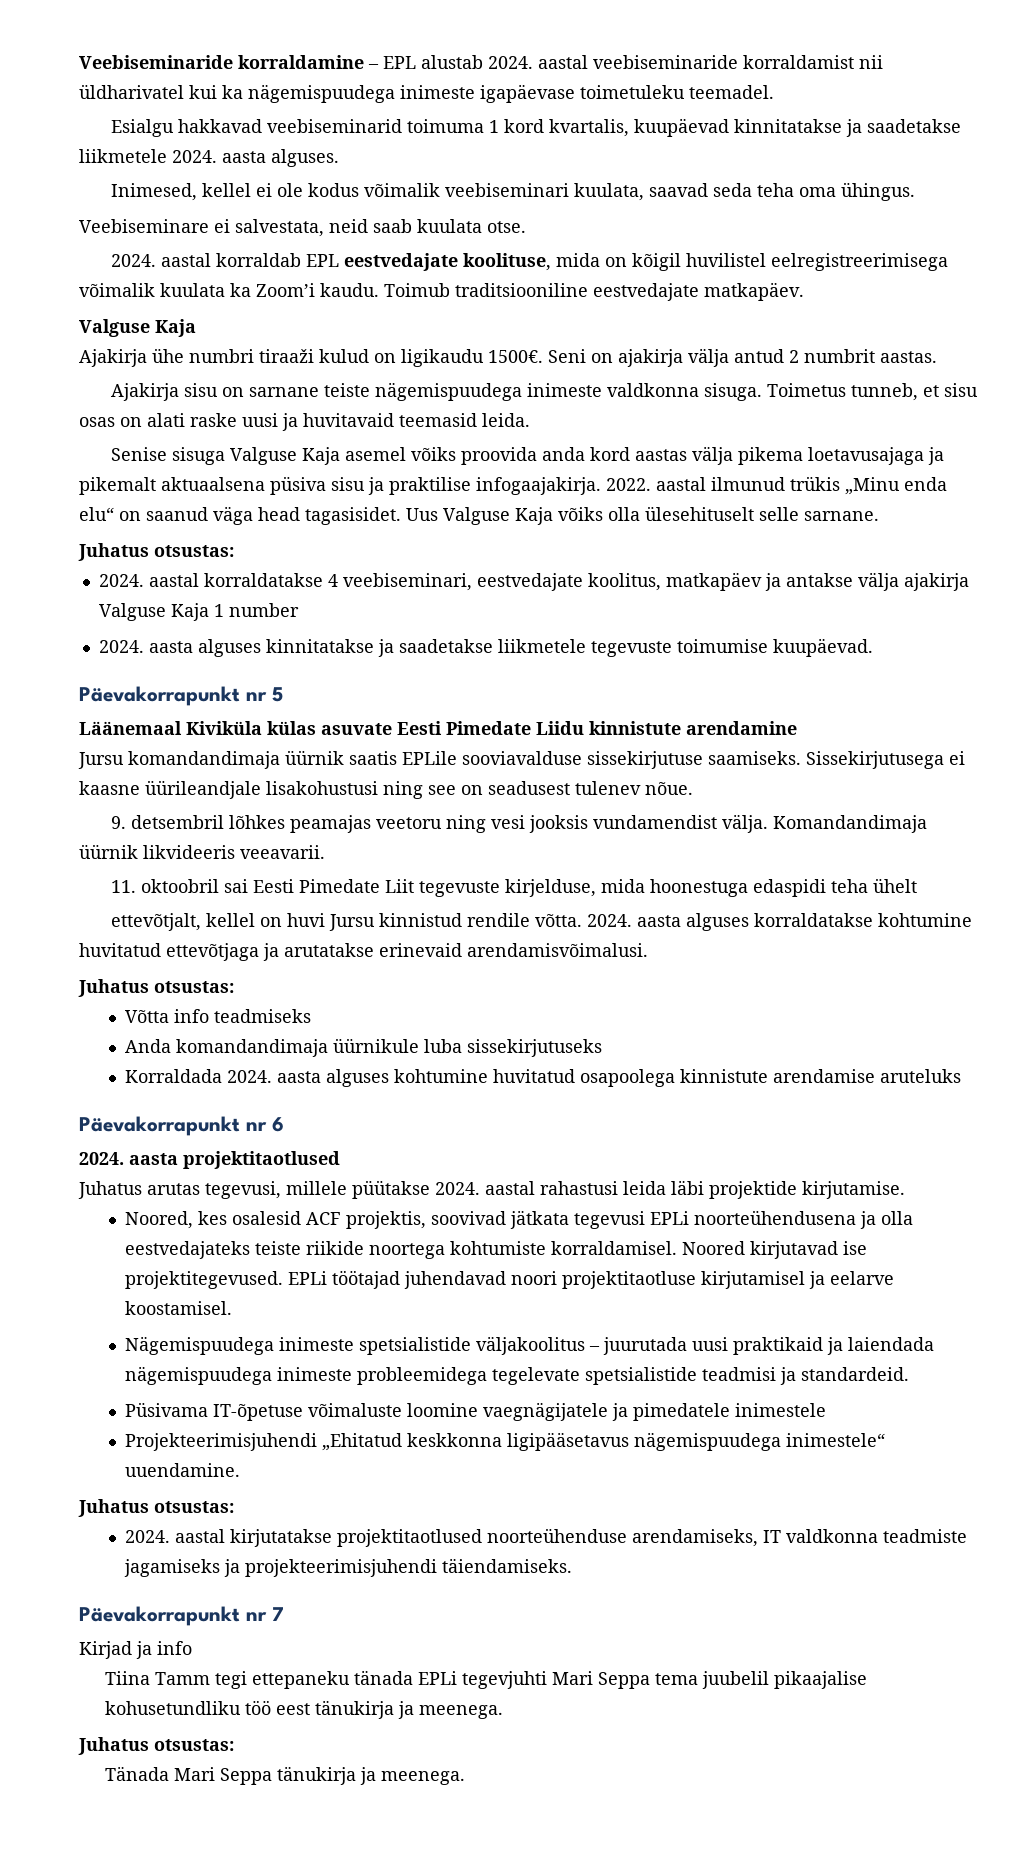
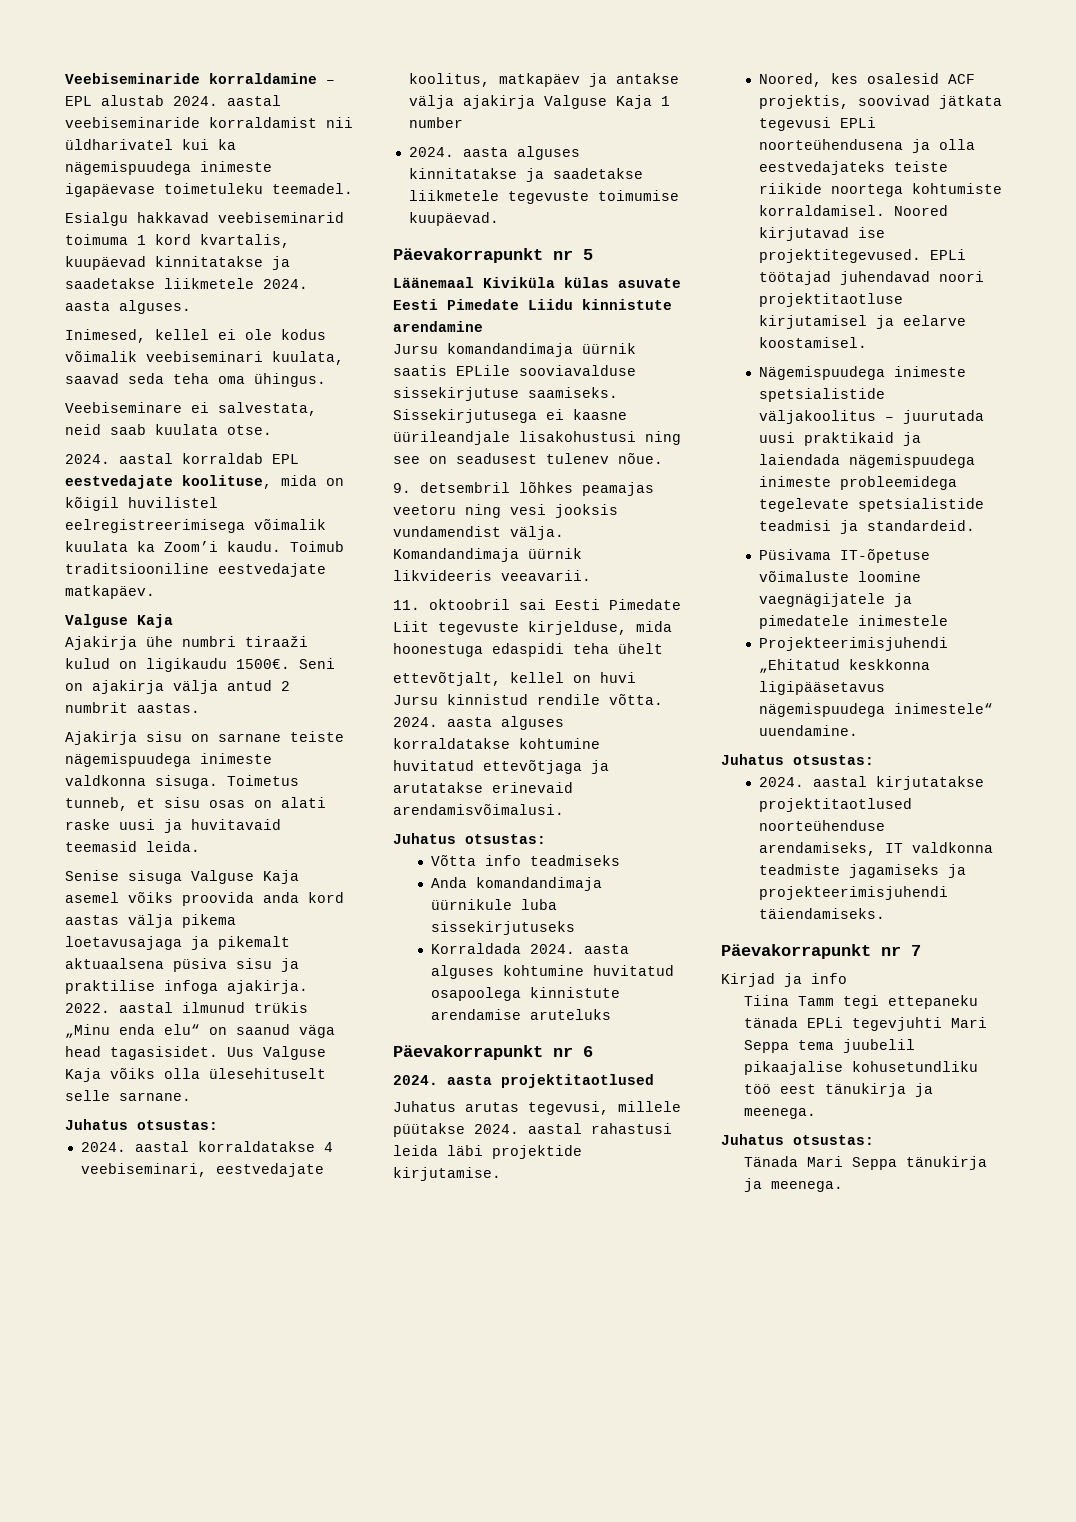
- Senise sisuga Valguse Kaja asemel võiks proovida anda kord aastas välja pikema loetavusajaga ja pikemalt aktuaalsena püsiva sisu ja praktilise infogaajakirja.
+ Senise sisuga Valguse Kaja asemel võiks proovida anda kord aastas välja pikema loetavusajaga ja pikemalt aktuaalsena püsiva sisu ja praktilise infoga ajakirja.

